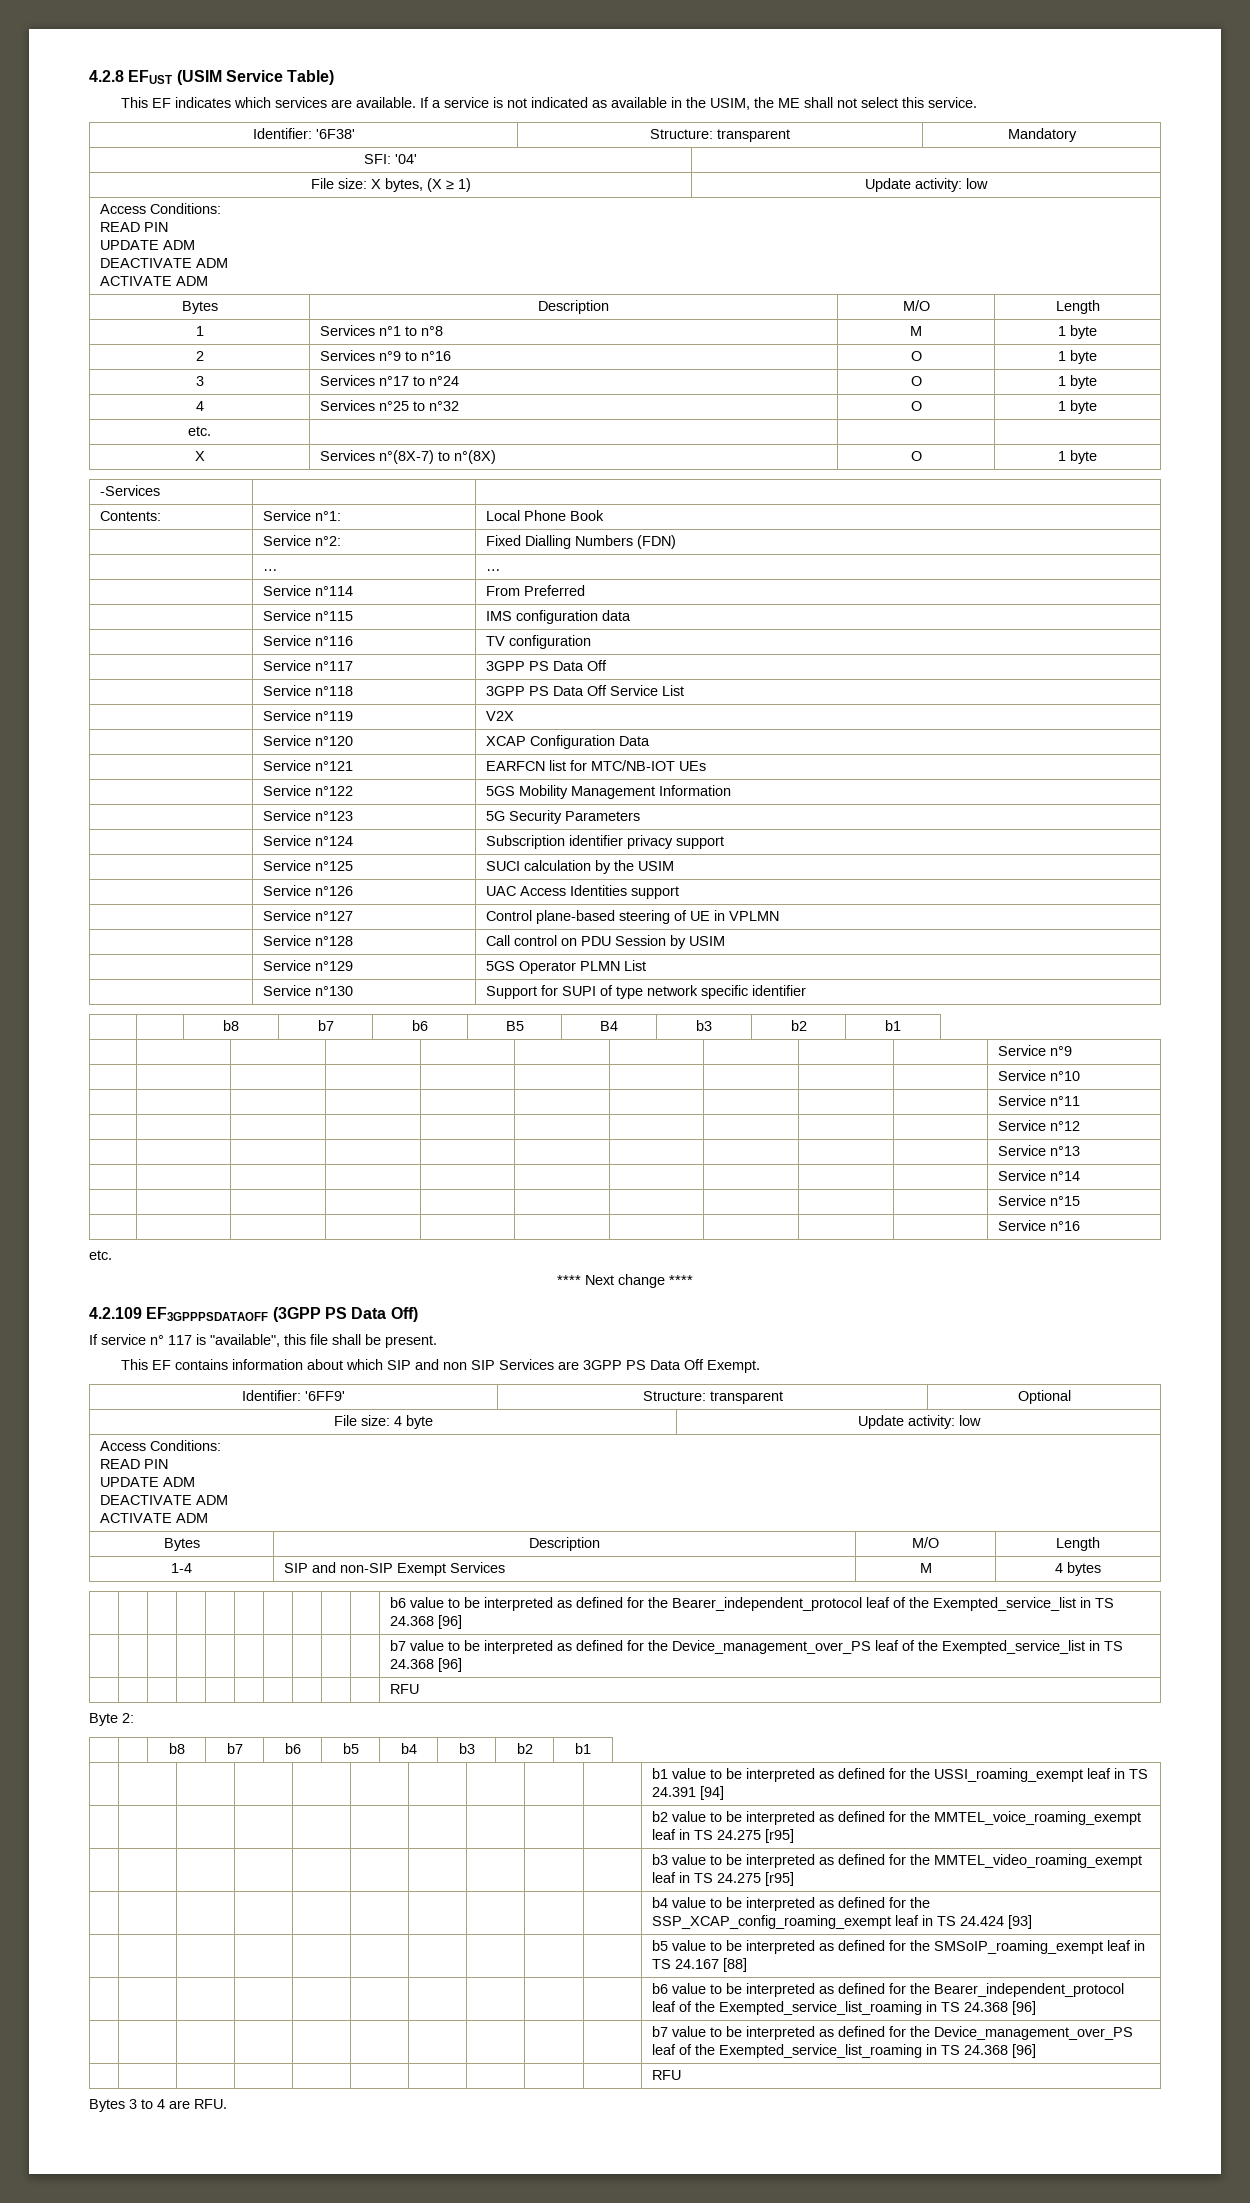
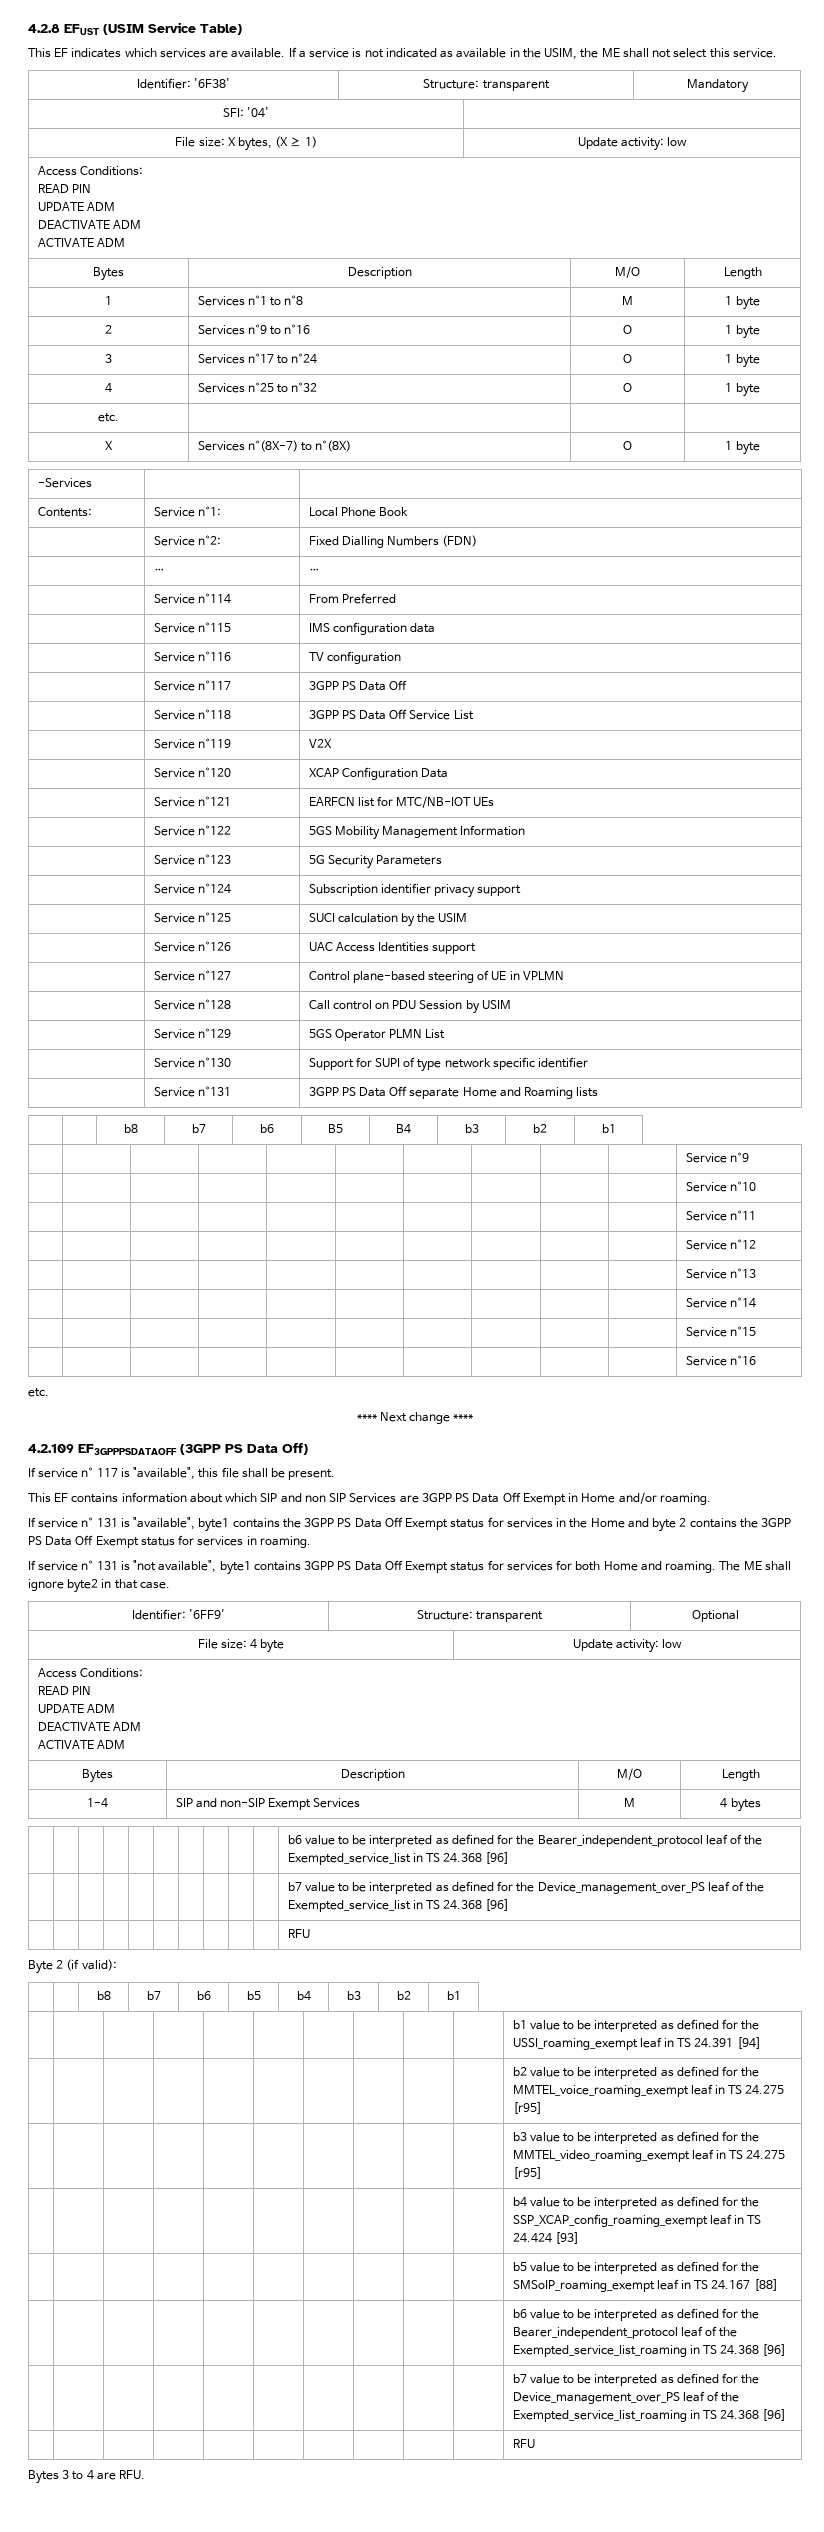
+ | Service n°131 | 3GPP PS Data Off separate Home and Roaming lists
- This EF contains information about which SIP and non SIP Services are 3GPP PS Data Off Exempt.
+ This EF contains information about which SIP and non SIP Services are 3GPP PS Data Off Exempt in Home and/or roaming.
+ If service n° 131 is "available", byte1 contains the 3GPP PS Data Off Exempt status for services in the Home and byte 2 contains the 3GPP PS Data Off Exempt status for services in roaming.
+ If service n° 131 is "not available", byte1 contains 3GPP PS Data Off Exempt status for services for both Home and roaming. The ME shall ignore byte2 in that case.
- Byte 2:
+ Byte 2 (if valid):

